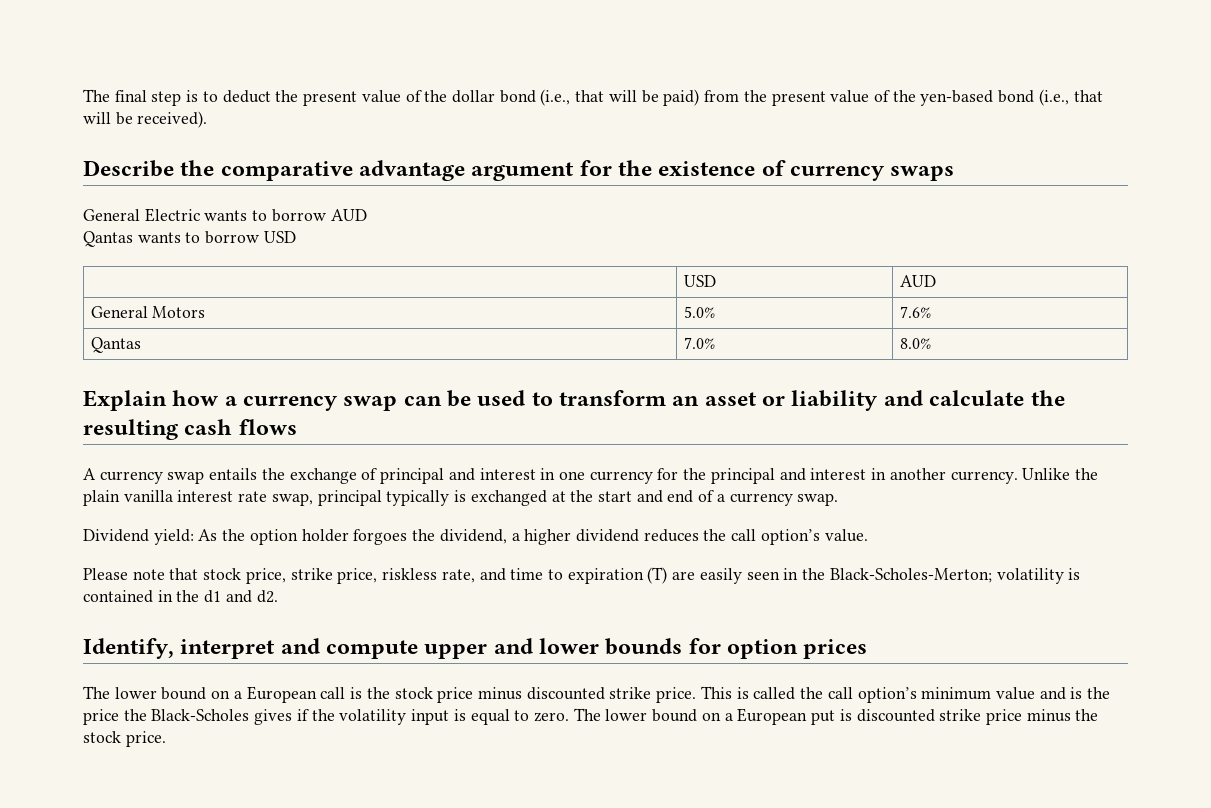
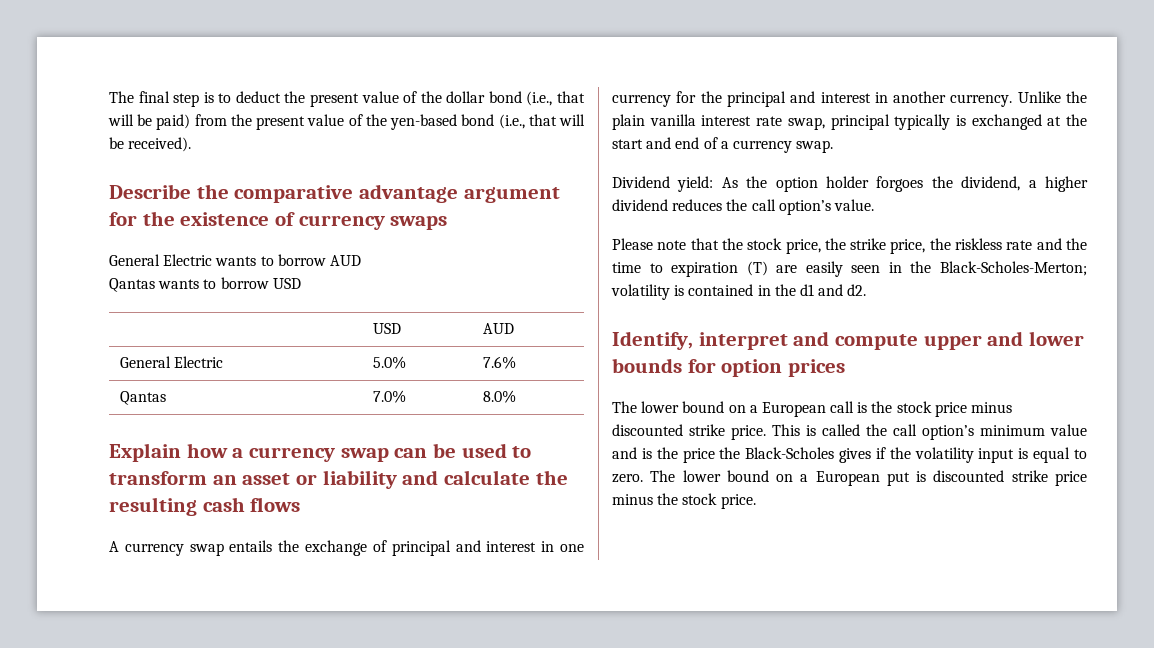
- General Motors | 5.0% | 7.6%
+ General Electric | 5.0% | 7.6%
- Please note that stock price, strike price, riskless rate, and time to expiration (T) are easily seen in the Black-Scholes-Merton; volatility is contained in the d1 and d2.
+ Please note that the stock price, the strike price, the riskless rate and the time to expiration (T) are easily seen in the Black-Scholes-Merton; volatility is contained in the d1 and d2.

